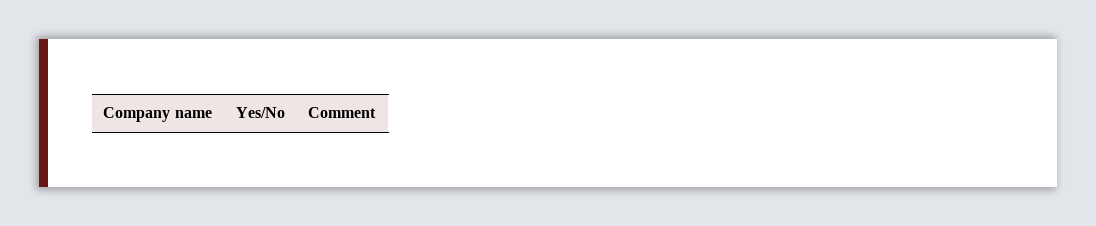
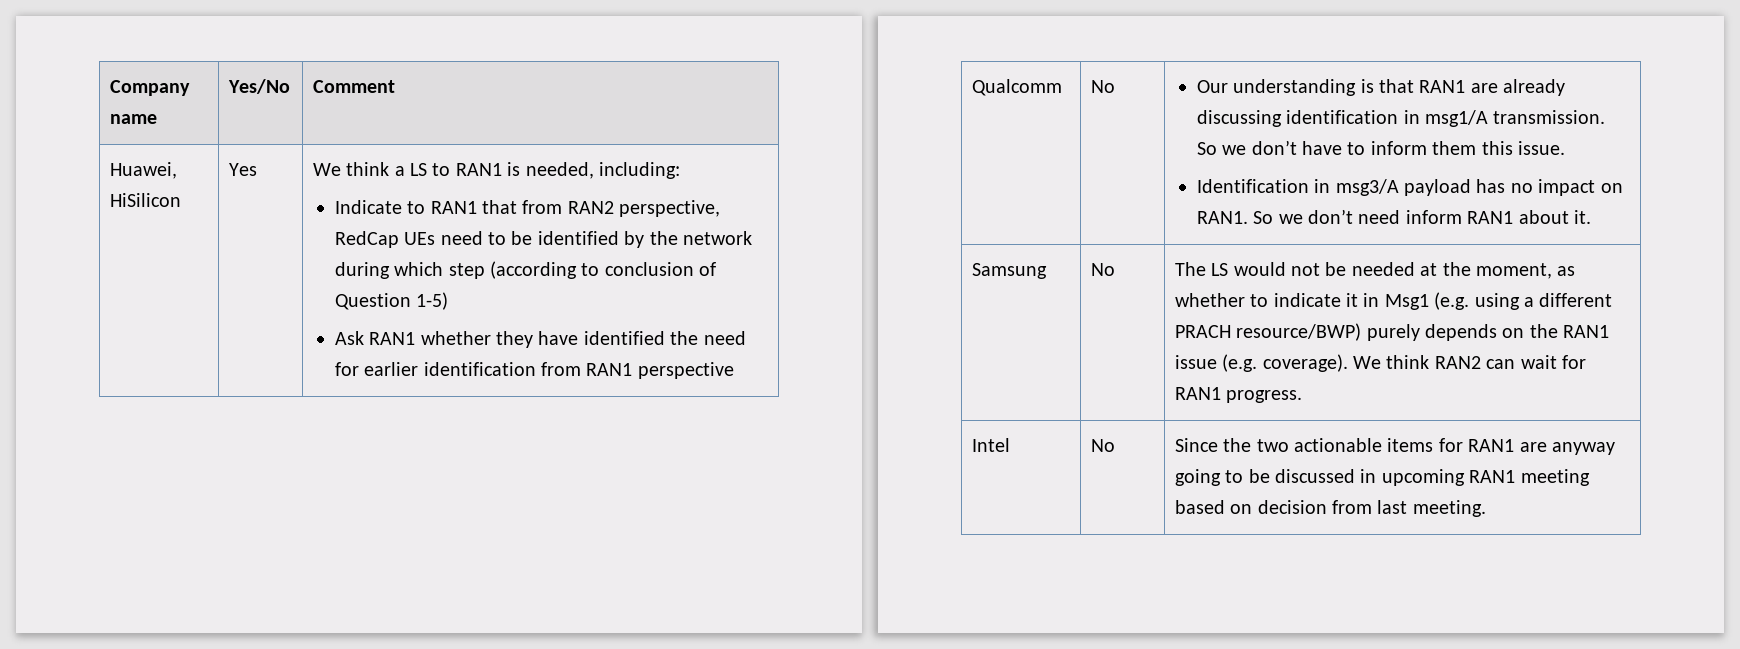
+ Huawei, HiSilicon | Yes | We think a LS to RAN1 is needed, including:
+ Indicate to RAN1 that from RAN2 perspective, RedCap UEs need to be identified by the network during which step (according to conclusion of Question 1-5)
+ Ask RAN1 whether they have identified the need for earlier identification from RAN1 perspective
+ Qualcomm | No | Our understanding is that RAN1 are already discussing identification in msg1/A transmission. So we don’t have to inform them this issue.
+ Identification in msg3/A payload has no impact on RAN1. So we don’t need inform RAN1 about it.
+ Samsung | No | The LS would not be needed at the moment, as whether to indicate it in Msg1 (e.g. using a different PRACH resource/BWP) purely depends on the RAN1 issue (e.g. coverage). We think RAN2 can wait for RAN1 progress.
+ Intel | No | Since the two actionable items for RAN1 are anyway going to be discussed in upcoming RAN1 meeting based on decision from last meeting.

